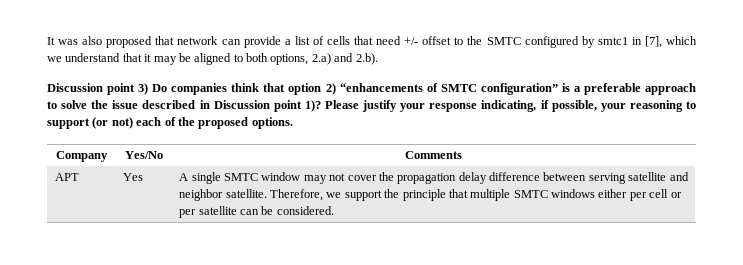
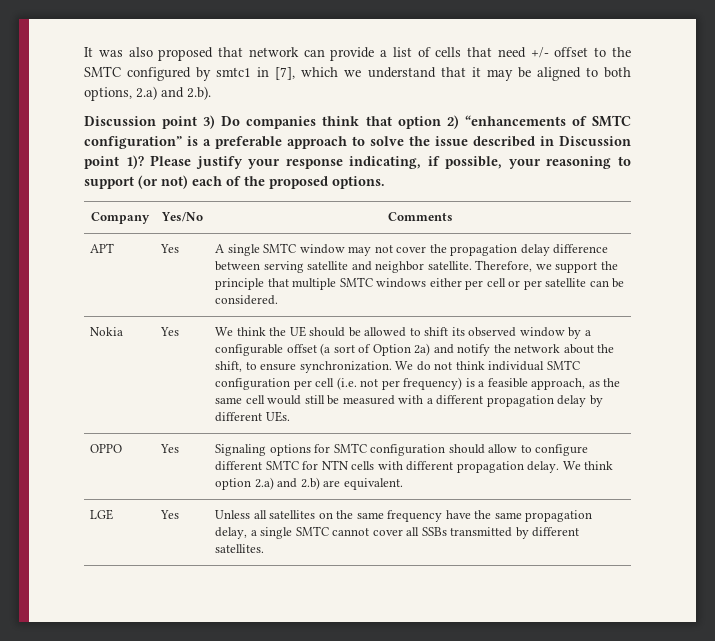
+ Nokia | Yes | We think the UE should be allowed to shift its observed window by a configurable offset (a sort of Option 2a) and notify the network about the shift, to ensure synchronization. We do not think individual SMTC configuration per cell (i.e. not per frequency) is a feasible approach, as the same cell would still be measured with a different propagation delay by different UEs.
+ OPPO | Yes | Signaling options for SMTC configuration should allow to configure different SMTC for NTN cells with different propagation delay. We think option 2.a) and 2.b) are equivalent.
+ LGE | Yes | Unless all satellites on the same frequency have the same propagation delay, a single SMTC cannot cover all SSBs transmitted by different satellites.

